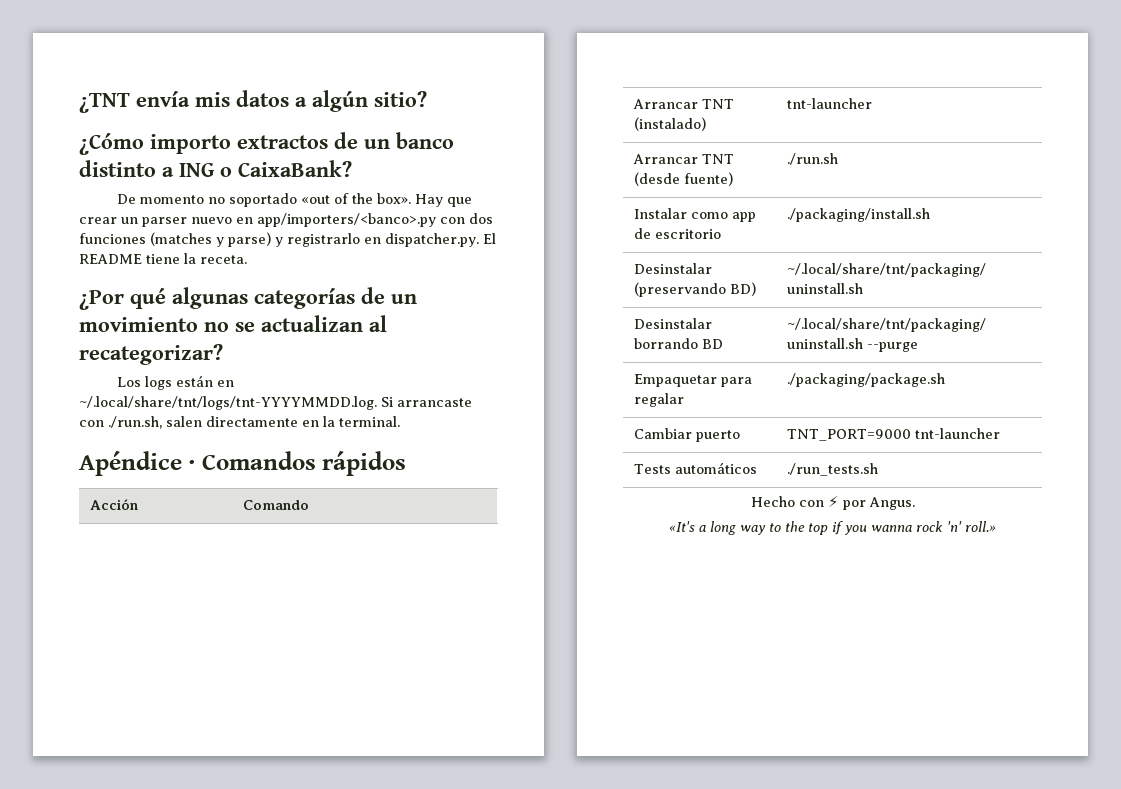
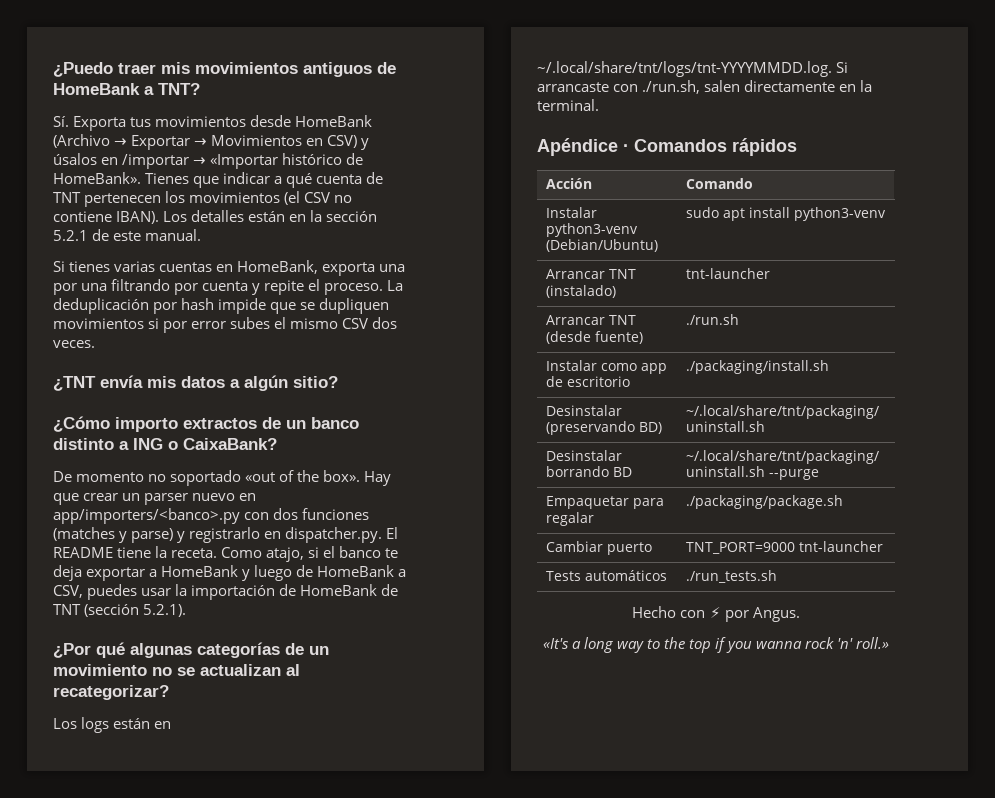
+ ¿Puedo traer mis movimientos antiguos de HomeBank a TNT?
+ Sí. Exporta tus movimientos desde HomeBank (Archivo → Exportar → Movimientos en CSV) y úsalos en /importar → «Importar histórico de HomeBank». Tienes que indicar a qué cuenta de TNT pertenecen los movimientos (el CSV no contiene IBAN). Los detalles están en la sección 5.2.1 de este manual.
+ Si tienes varias cuentas en HomeBank, exporta una por una filtrando por cuenta y repite el proceso. La deduplicación por hash impide que se dupliquen movimientos si por error subes el mismo CSV dos veces.
+ Como atajo, si el banco te deja exportar a HomeBank y luego de HomeBank a CSV, puedes usar la importación de HomeBank de TNT (sección 5.2.1).
+ Instalar python3-venv (Debian/Ubuntu) | sudo apt install python3-venv

